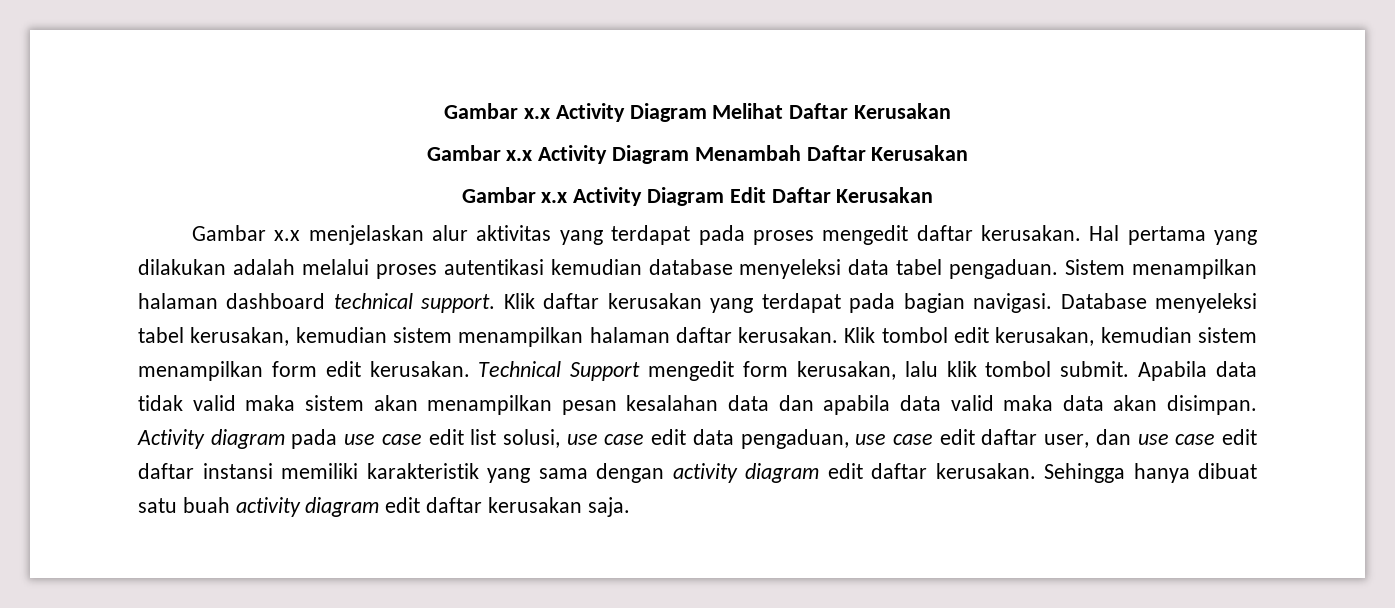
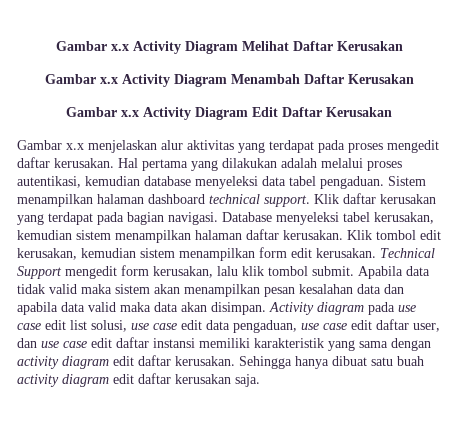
- Hal pertama yang dilakukan adalah melalui proses autentikasi kemudian database menyeleksi data tabel pengaduan.
+ Hal pertama yang dilakukan adalah melalui proses autentikasi, kemudian database menyeleksi data tabel pengaduan.

